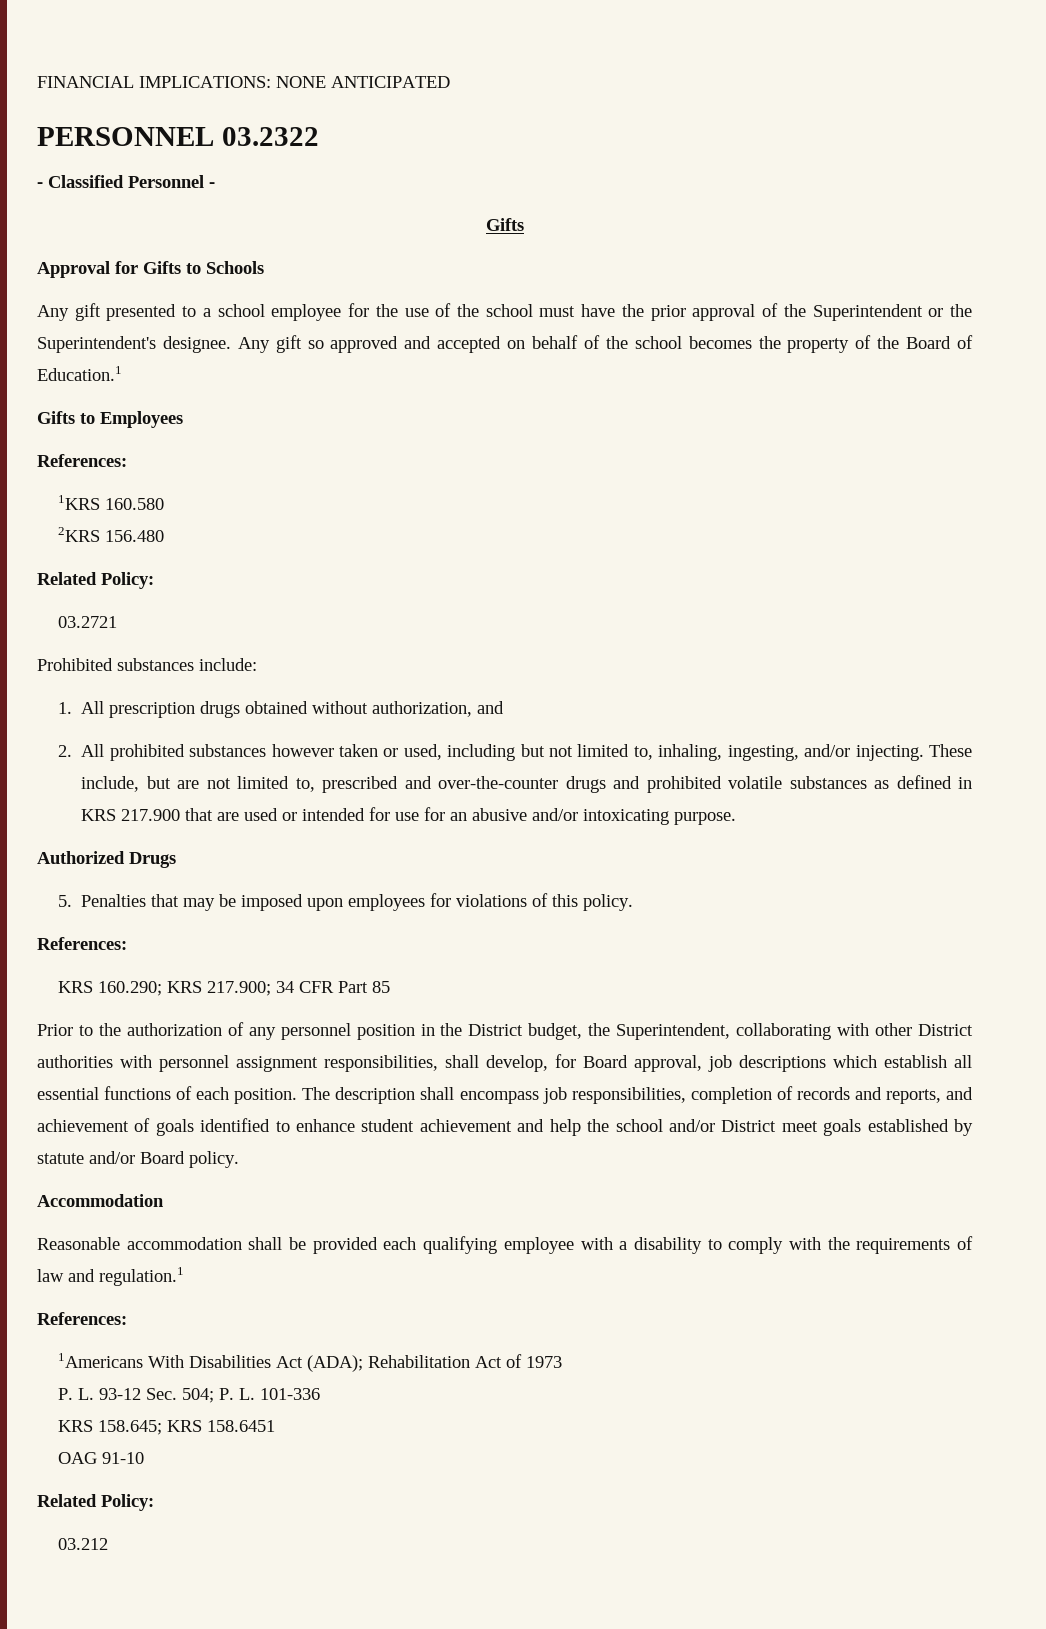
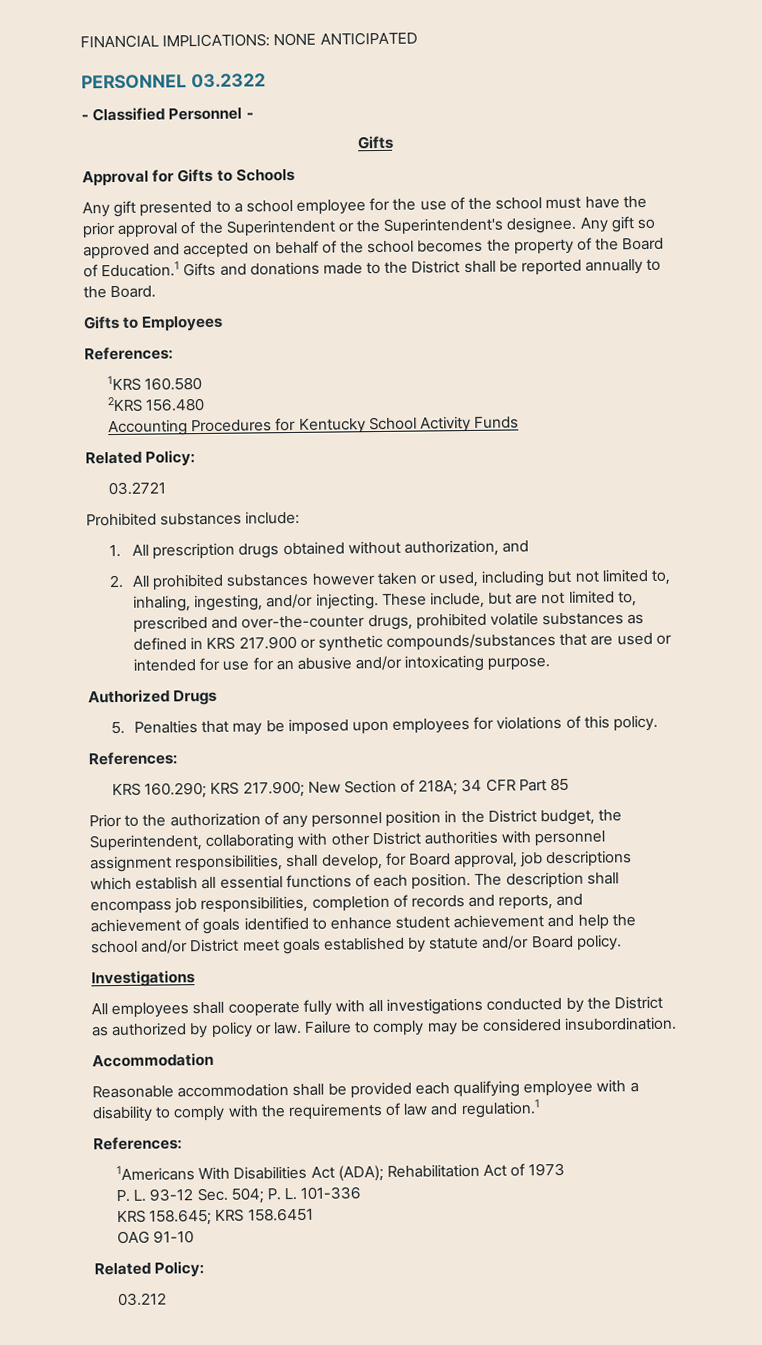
- Any gift so approved and accepted on behalf of the school becomes the property of the Board of Education.1
+ Any gift so approved and accepted on behalf of the school becomes the property of the Board of Education.1 Gifts and donations made to the District shall be reported annually to the Board.
+ Accounting Procedures for Kentucky School Activity Funds
- These include, but are not limited to, prescribed and over-the-counter drugs and prohibited volatile substances as defined in KRS 217.900 that are used or intended for use for an abusive and/or intoxicating purpose.
+ These include, but are not limited to, prescribed and over-the-counter drugs, prohibited volatile substances as defined in KRS 217.900 or synthetic compounds/substances that are used or intended for use for an abusive and/or intoxicating purpose.
- KRS 160.290; KRS 217.900; 34 CFR Part 85
+ KRS 160.290; KRS 217.900; New Section of 218A; 34 CFR Part 85
+ Investigations
+ All employees shall cooperate fully with all investigations conducted by the District as authorized by policy or law. Failure to comply may be considered insubordination.

